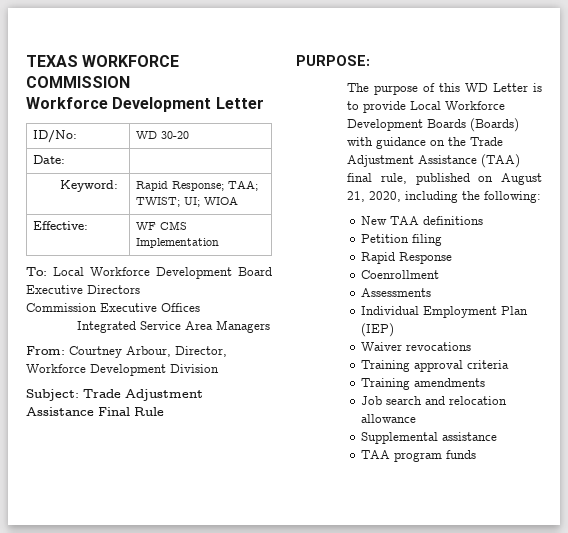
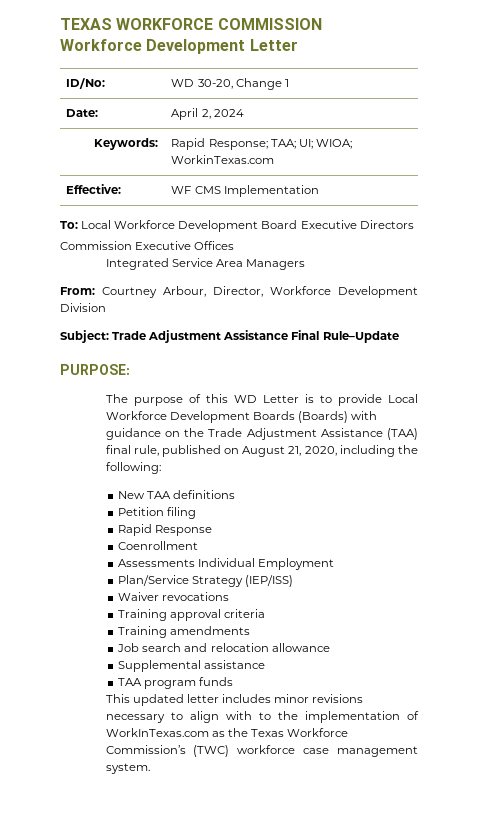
- ID/No: | WD 30-20
- Date: |
- Keyword: | Rapid Response; TAA; TWIST; UI; WIOA
+ ID/No: | WD 30-20, Change 1
+ Date: | April 2, 2024
+ Keywords: | Rapid Response; TAA; UI; WIOA; WorkinTexas.com
- Subject: Trade Adjustment Assistance Final Rule
+ Subject: Trade Adjustment Assistance Final Rule–Update
- Assessments
- Individual Employment Plan (IEP)
+ Assessments Individual Employment
+ Plan/Service Strategy (IEP/ISS)
+ This updated letter includes minor revisions necessary to align with to the implementation of WorkInTexas.com as the Texas Workforce Commission’s (TWC) workforce case management system.

